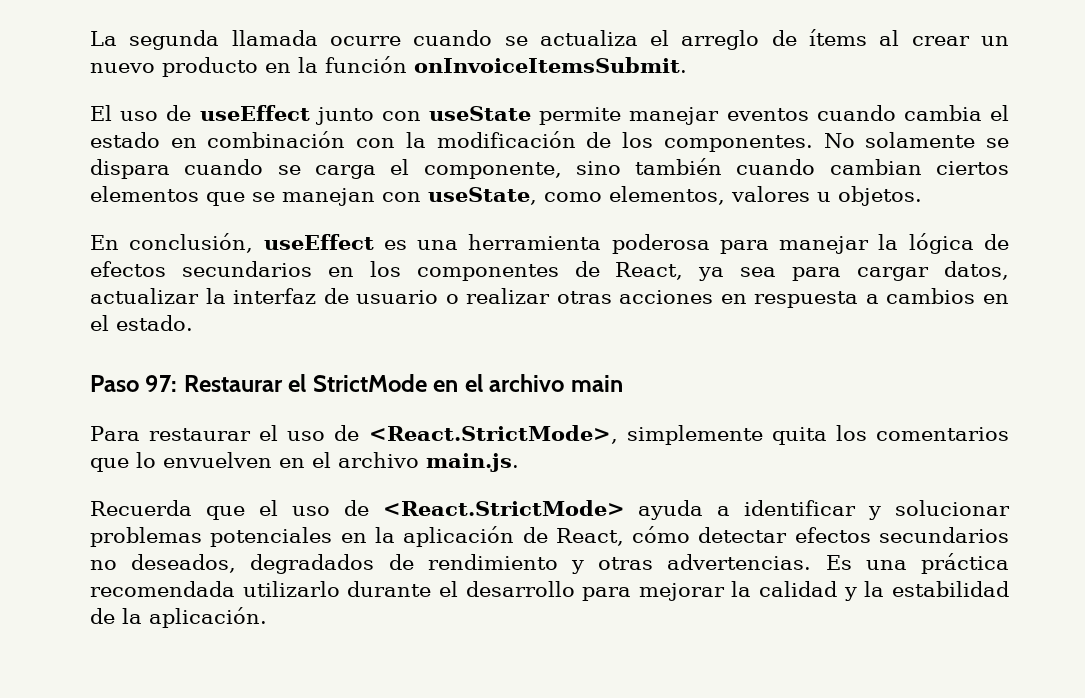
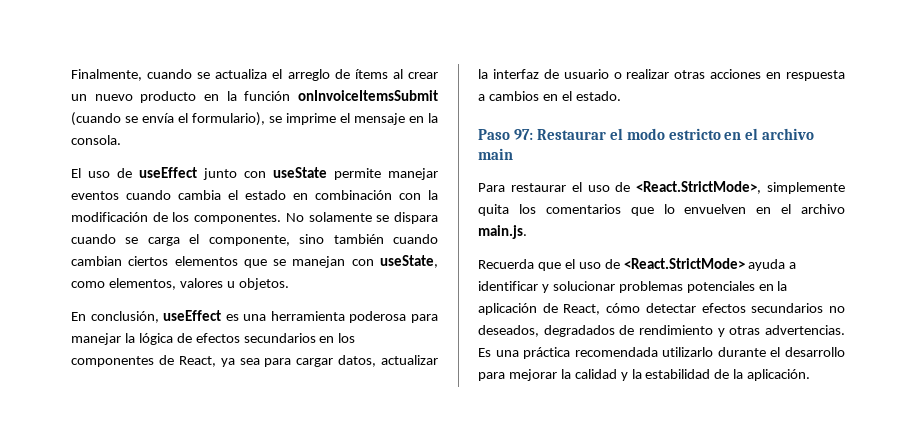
- La segunda llamada ocurre cuando se actualiza el arreglo de ítems al crear un nuevo producto en la función onInvoiceItemsSubmit.
+ Finalmente, cuando se actualiza el arreglo de ítems al crear un nuevo producto en la función onInvoiceItemsSubmit (cuando se envía el formulario), se imprime el mensaje en la consola.
- Paso 97: Restaurar el StrictMode en el archivo main
+ Paso 97: Restaurar el modo estricto en el archivo main

